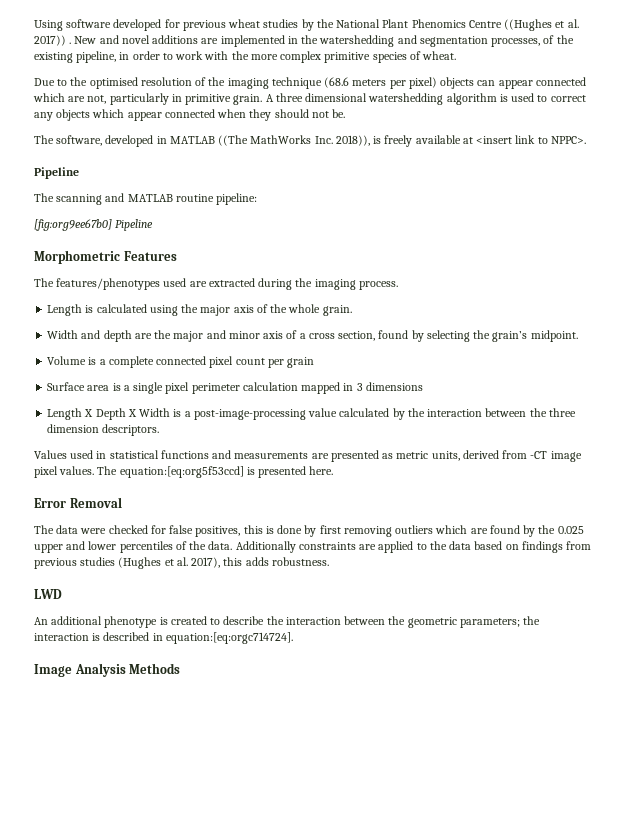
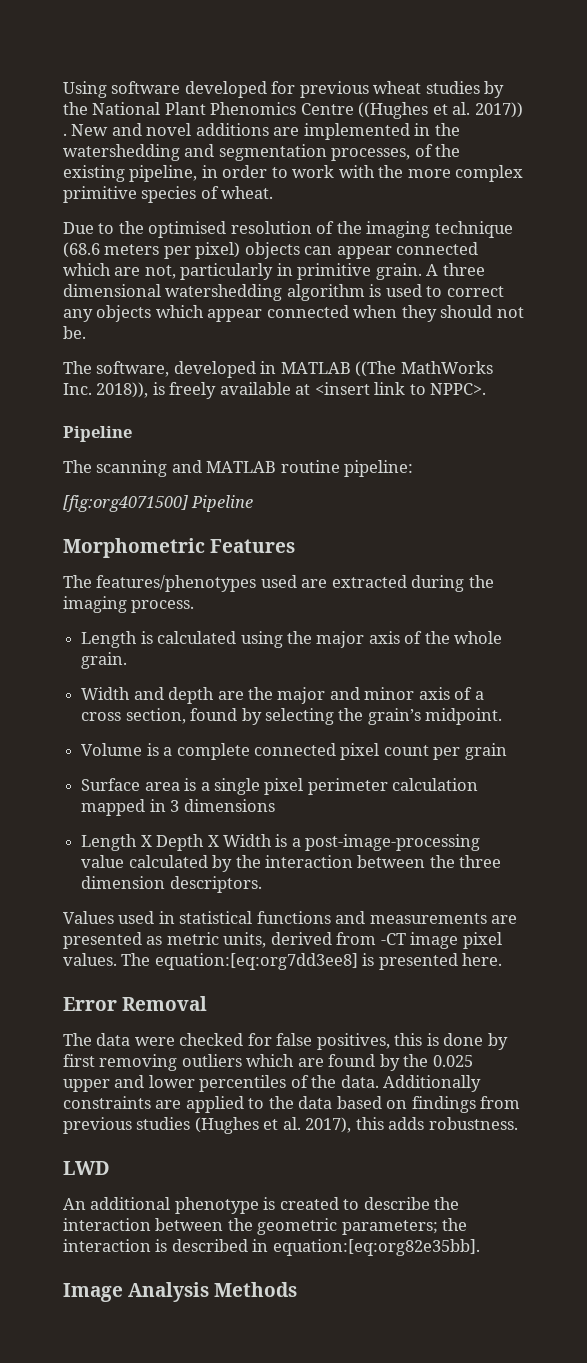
- [fig:org9ee67b0] Pipeline
+ [fig:org4071500] Pipeline
- The equation:[eq:org5f53ccd] is presented here.
+ The equation:[eq:org7dd3ee8] is presented here.
- An additional phenotype is created to describe the interaction between the geometric parameters; the interaction is described in equation:[eq:orgc714724].
+ An additional phenotype is created to describe the interaction between the geometric parameters; the interaction is described in equation:[eq:org82e35bb].

